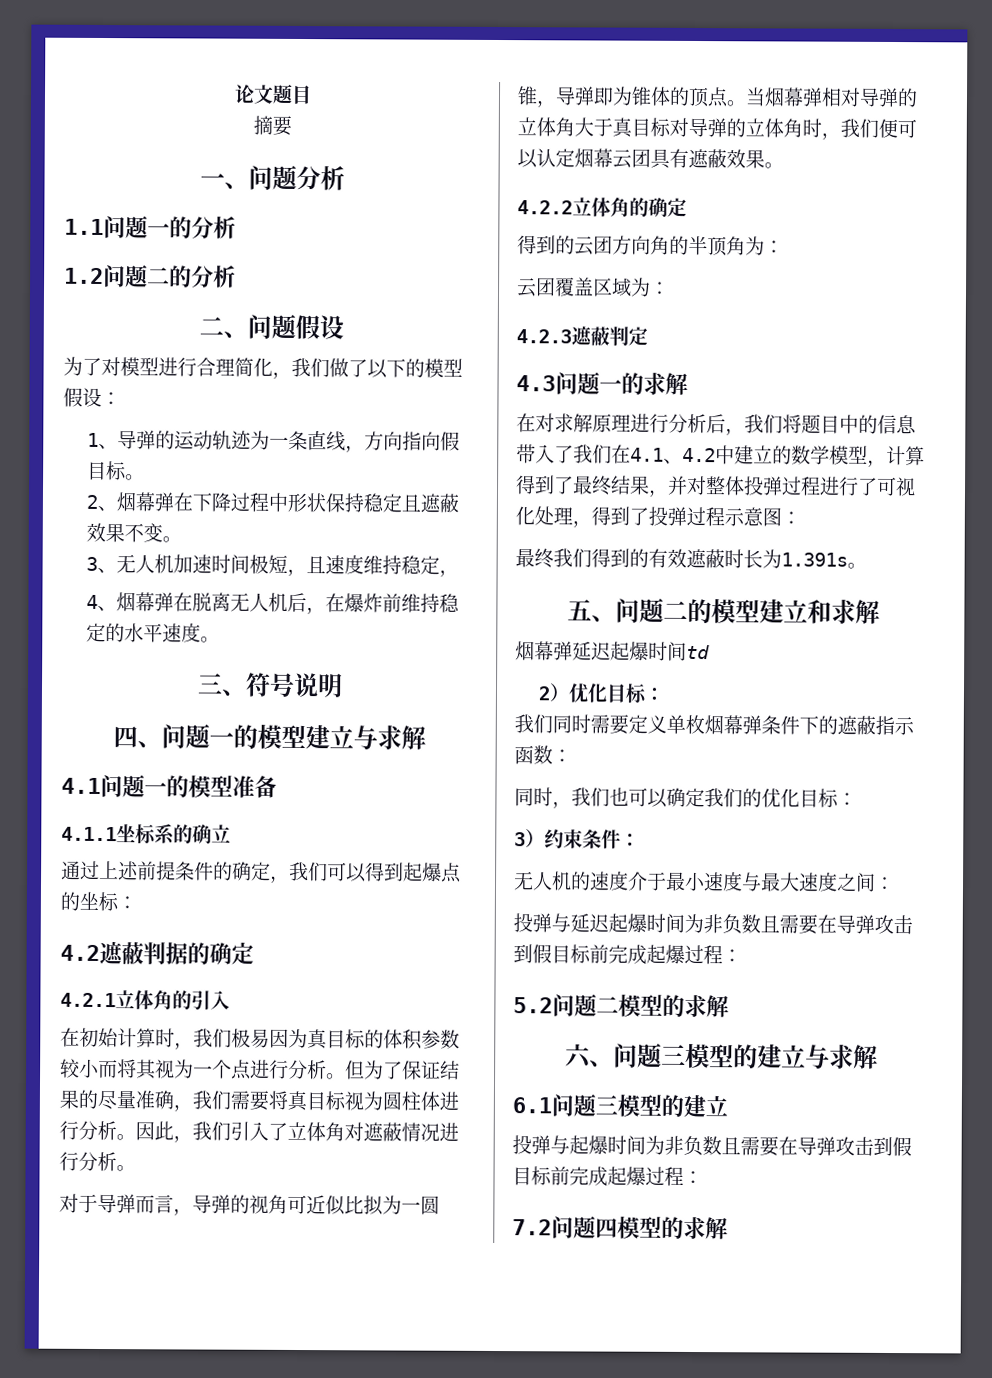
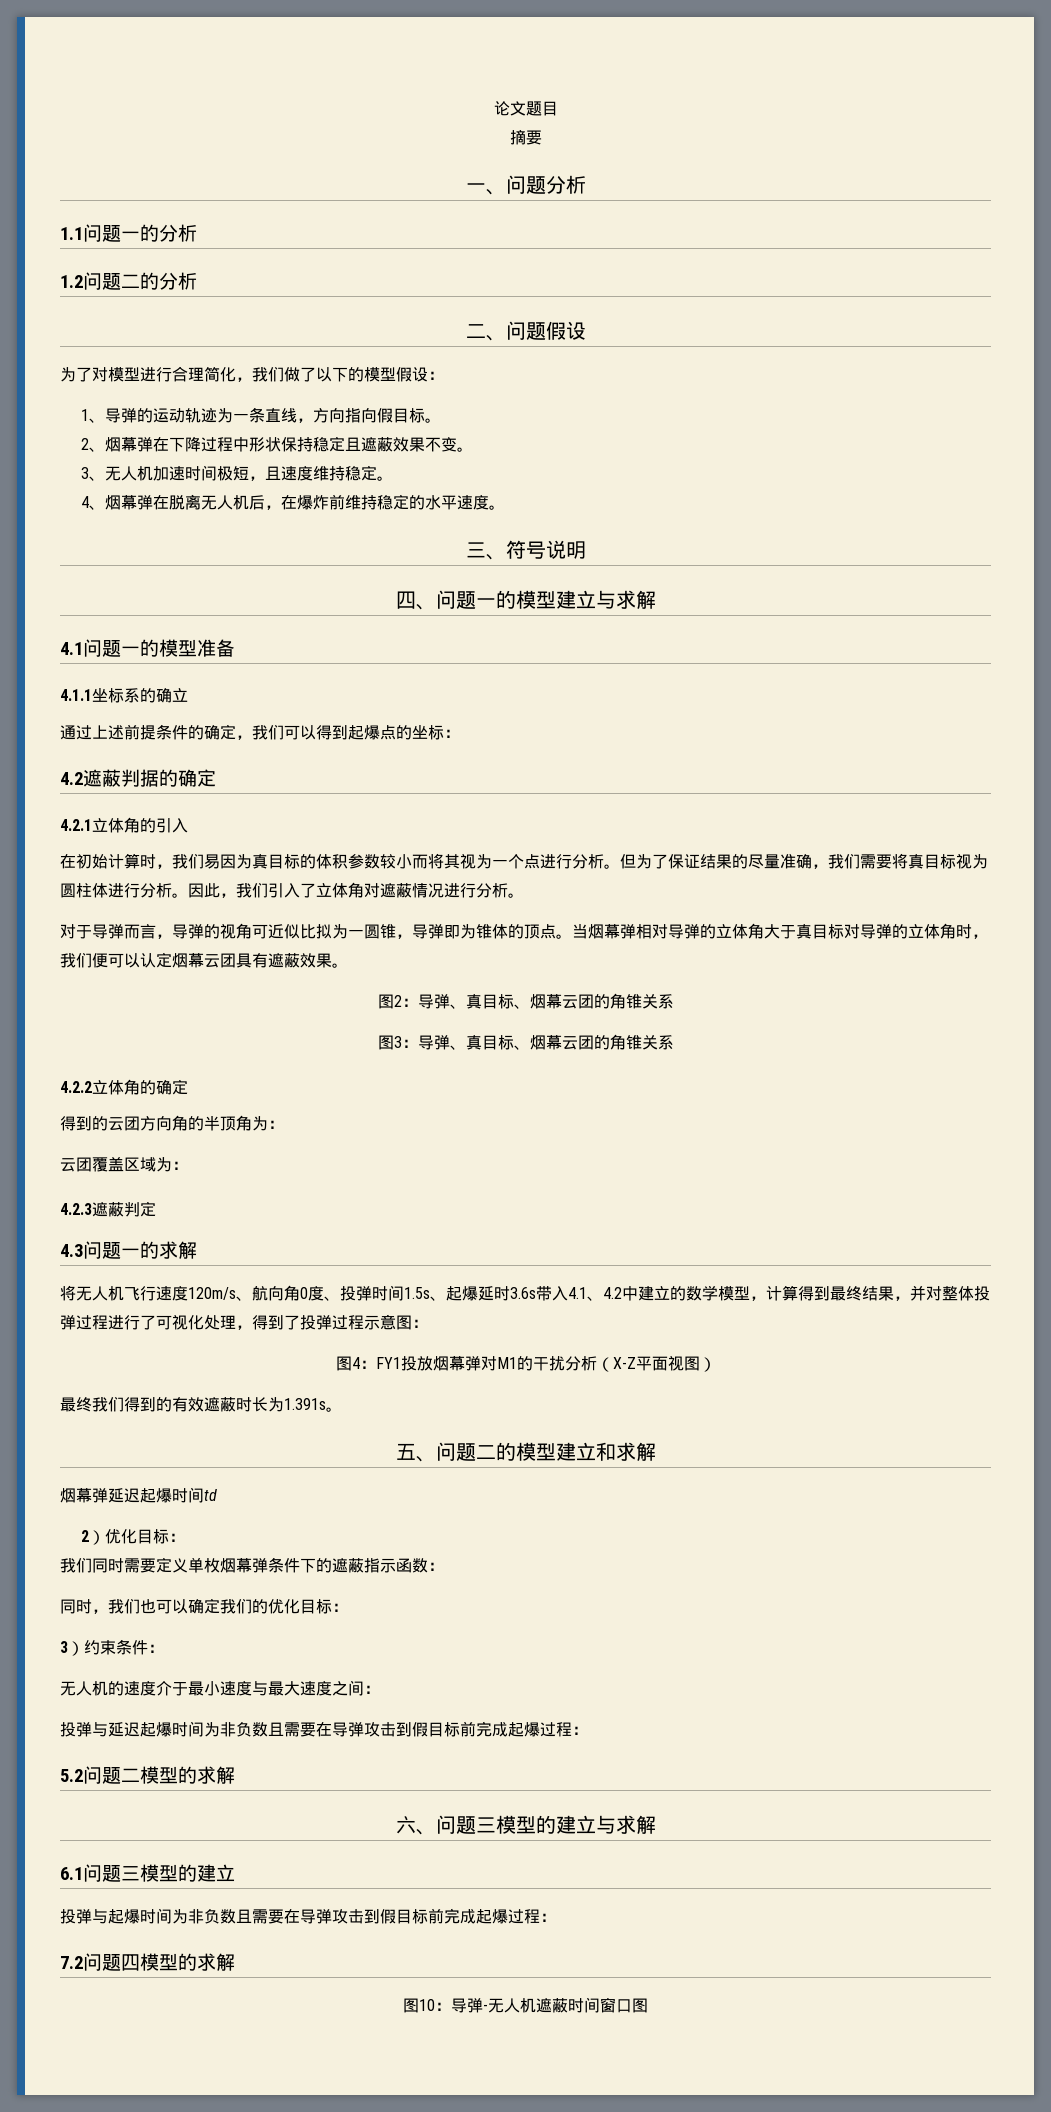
- 3、无人机加速时间极短，且速度维持稳定，
+ 3、无人机加速时间极短，且速度维持稳定。
- 在初始计算时，我们极易因为真目标的体积参数较小而将其视为一个点进行分析。
+ 在初始计算时，我们易因为真目标的体积参数较小而将其视为一个点进行分析。
+ 图2：导弹、真目标、烟幕云团的角锥关系
+ 图3：导弹、真目标、烟幕云团的角锥关系
- 在对求解原理进行分析后，我们将题目中的信息带入了我们在4.1、4.2中建立的数学模型，计算得到了最终结果，并对整体投弹过程进行了可视化处理，得到了投弹过程示意图：
+ 将无人机飞行速度120m/s、航向角0度、投弹时间1.5s、起爆延时3.6s带入4.1、4.2中建立的数学模型，计算得到最终结果，并对整体投弹过程进行了可视化处理，得到了投弹过程示意图：
+ 图4：FY1投放烟幕弹对M1的干扰分析（X-Z平面视图）
+ 图10：导弹-无人机遮蔽时间窗口图

